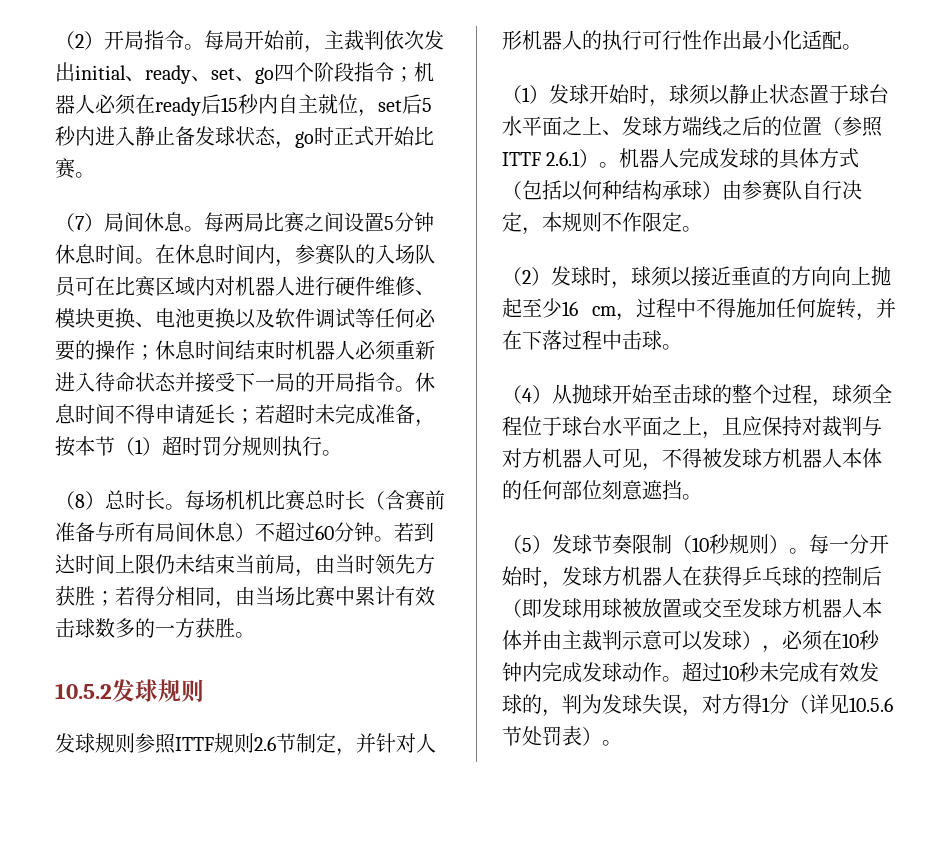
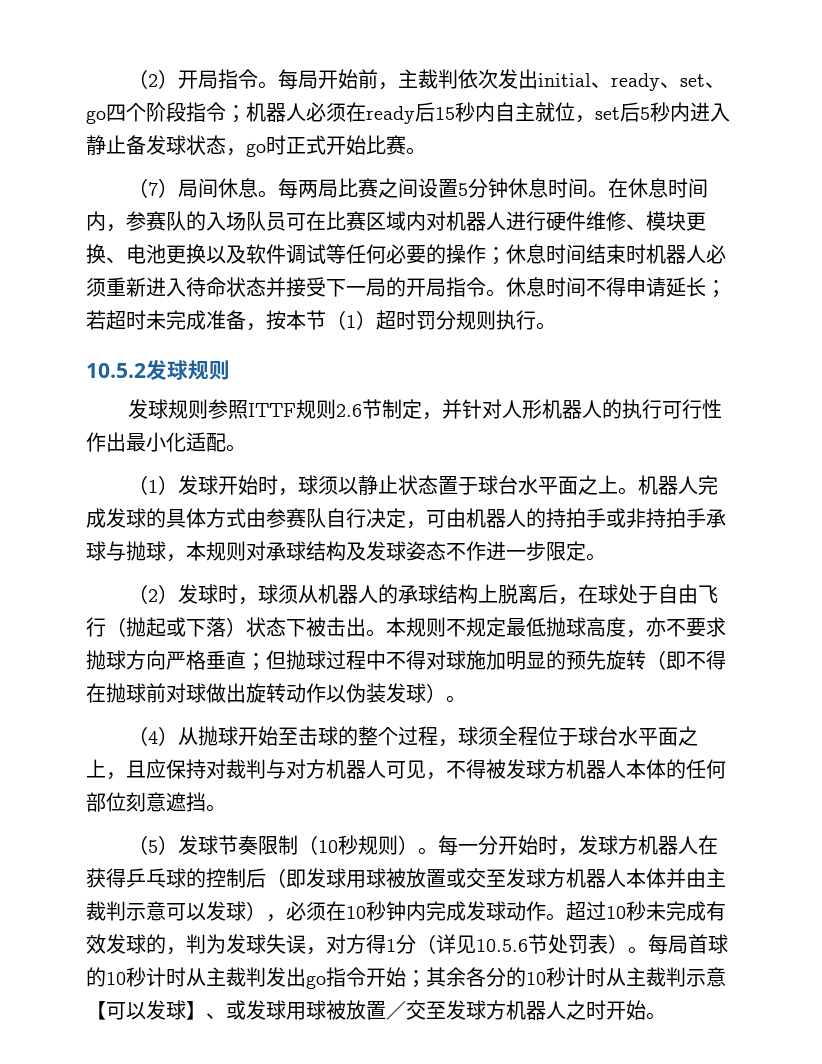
- （8）总时长。每场机机比赛总时长（含赛前准备与所有局间休息）不超过60分钟。若到达时间上限仍未结束当前局，由当时领先方获胜；若得分相同，由当场比赛中累计有效击球数多的一方获胜。
- （1）发球开始时，球须以静止状态置于球台水平面之上、发球方端线之后的位置（参照ITTF 2.6.1）。
+ （1）发球开始时，球须以静止状态置于球台水平面之上。
- 机器人完成发球的具体方式（包括以何种结构承球）由参赛队自行决定，本规则不作限定。
+ 机器人完成发球的具体方式由参赛队自行决定，可由机器人的持拍手或非持拍手承球与抛球，本规则对承球结构及发球姿态不作进一步限定。
- （2）发球时，球须以接近垂直的方向向上抛起至少16 cm，过程中不得施加任何旋转，并在下落过程中击球。
+ （2）发球时，球须从机器人的承球结构上脱离后，在球处于自由飞行（抛起或下落）状态下被击出。本规则不规定最低抛球高度，亦不要求抛球方向严格垂直；但抛球过程中不得对球施加明显的预先旋转（即不得在抛球前对球做出旋转动作以伪装发球）。
+ 每局首球的10秒计时从主裁判发出go指令开始；其余各分的10秒计时从主裁判示意【可以发球】、或发球用球被放置／交至发球方机器人之时开始。

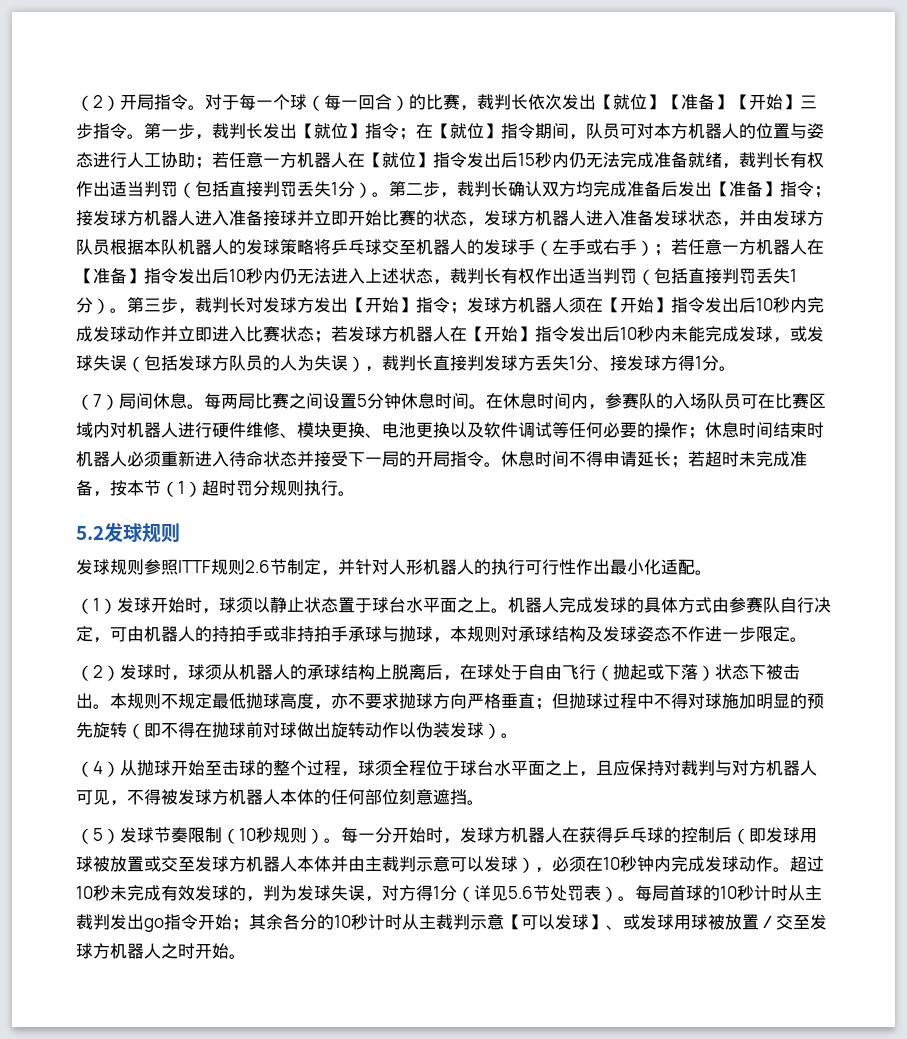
- 每局开始前，主裁判依次发出initial、ready、set、go四个阶段指令；机器人必须在ready后15秒内自主就位，set后5秒内进入静止备发球状态，go时正式开始比赛。
+ 对于每一个球（每一回合）的比赛，裁判长依次发出【就位】【准备】【开始】三步指令。第一步，裁判长发出【就位】指令；在【就位】指令期间，队员可对本方机器人的位置与姿态进行人工协助；若任意一方机器人在【就位】指令发出后15秒内仍无法完成准备就绪，裁判长有权作出适当判罚（包括直接判罚丢失1分）。第二步，裁判长确认双方均完成准备后发出【准备】指令；接发球方机器人进入准备接球并立即开始比赛的状态，发球方机器人进入准备发球状态，并由发球方队员根据本队机器人的发球策略将乒乓球交至机器人的发球手（左手或右手）；若任意一方机器人在【准备】指令发出后10秒内仍无法进入上述状态，裁判长有权作出适当判罚（包括直接判罚丢失1分）。第三步，裁判长对发球方发出【开始】指令；发球方机器人须在【开始】指令发出后10秒内完成发球动作并立即进入比赛状态；若发球方机器人在【开始】指令发出后10秒内未能完成发球，或发球失误（包括发球方队员的人为失误），裁判长直接判发球方丢失1分、接发球方得1分。
- 10.5.2发球规则
+ 5.2发球规则
- 超过10秒未完成有效发球的，判为发球失误，对方得1分（详见10.5.6节处罚表）。
+ 超过10秒未完成有效发球的，判为发球失误，对方得1分（详见5.6节处罚表）。

